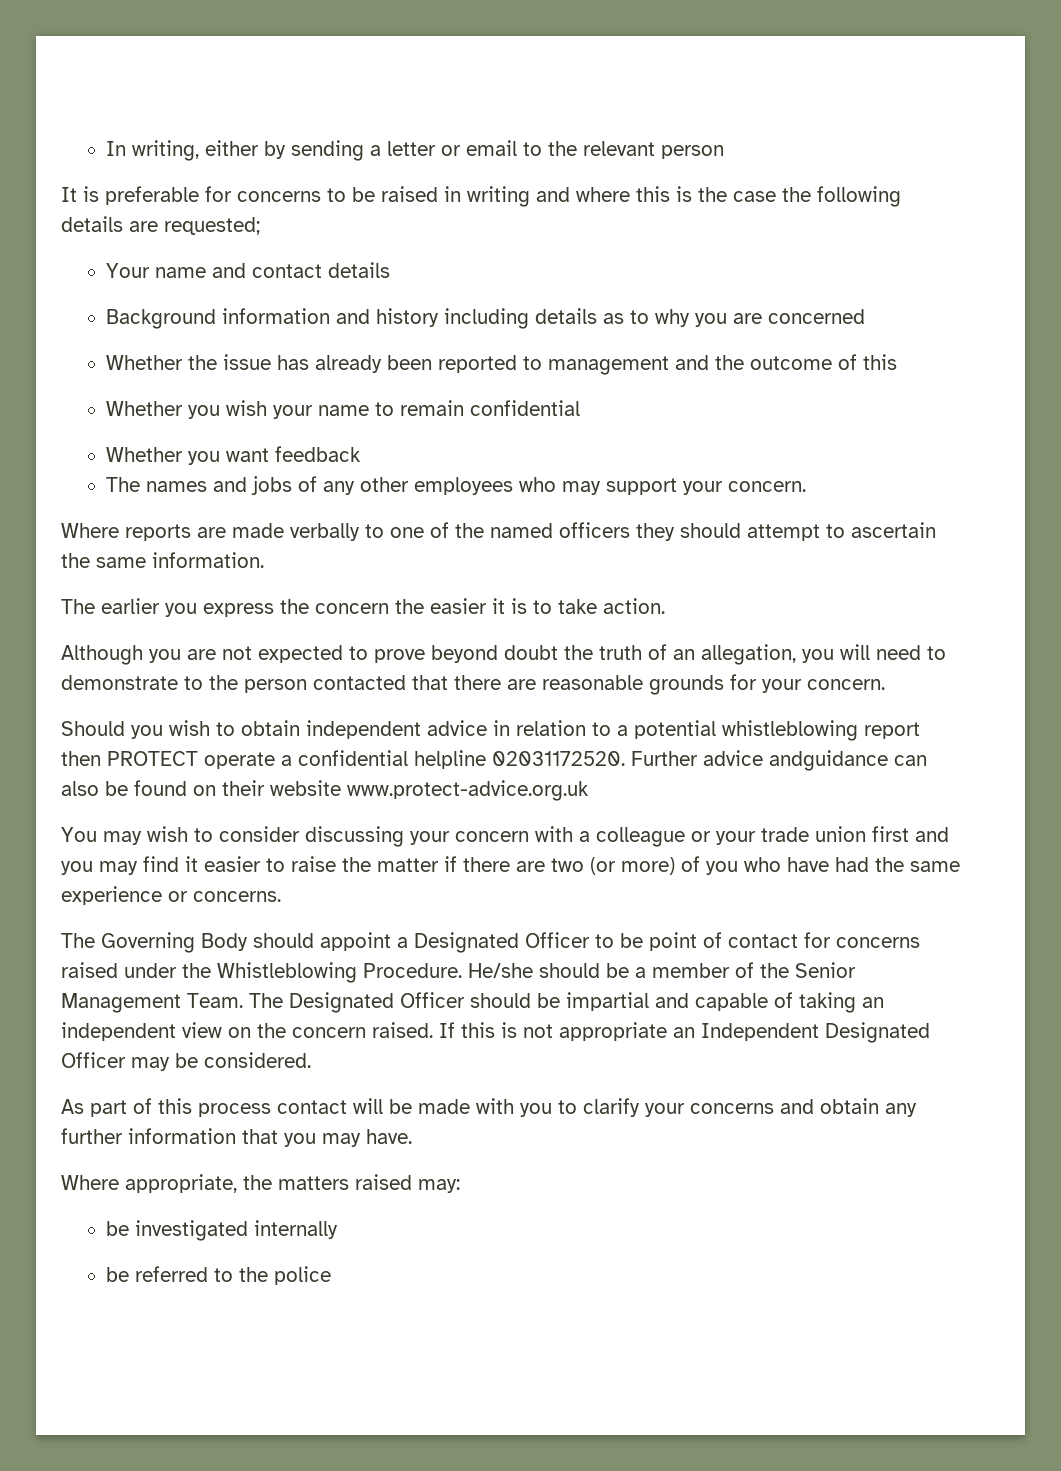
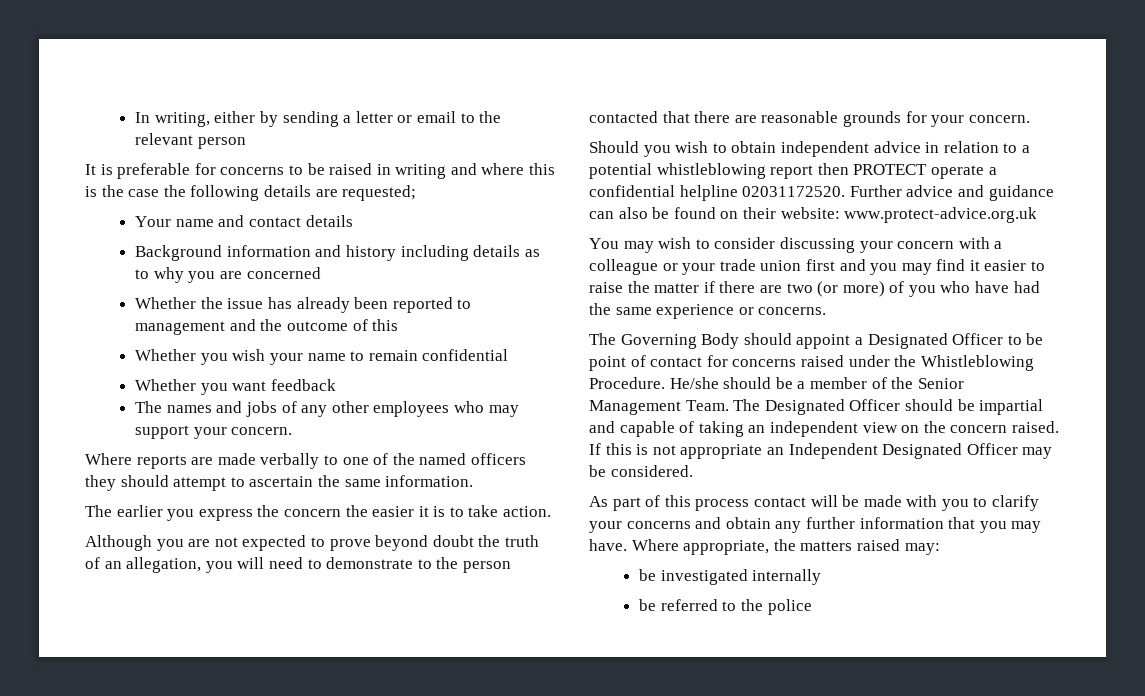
- Further advice andguidance can also be found on their website www.protect-advice.org.uk
+ Further advice and guidance can also be found on their website: www.protect-advice.org.uk
- As part of this process contact will be made with you to clarify your concerns and obtain any further information that you may have.
- Where appropriate, the matters raised may:
+ As part of this process contact will be made with you to clarify your concerns and obtain any further information that you may have. Where appropriate, the matters raised may:

